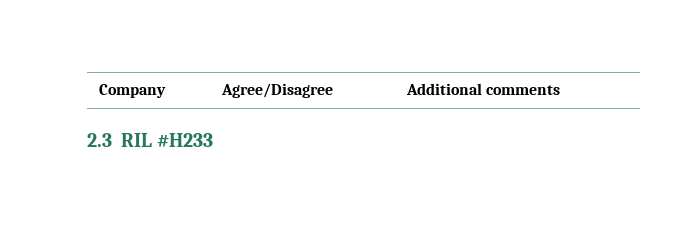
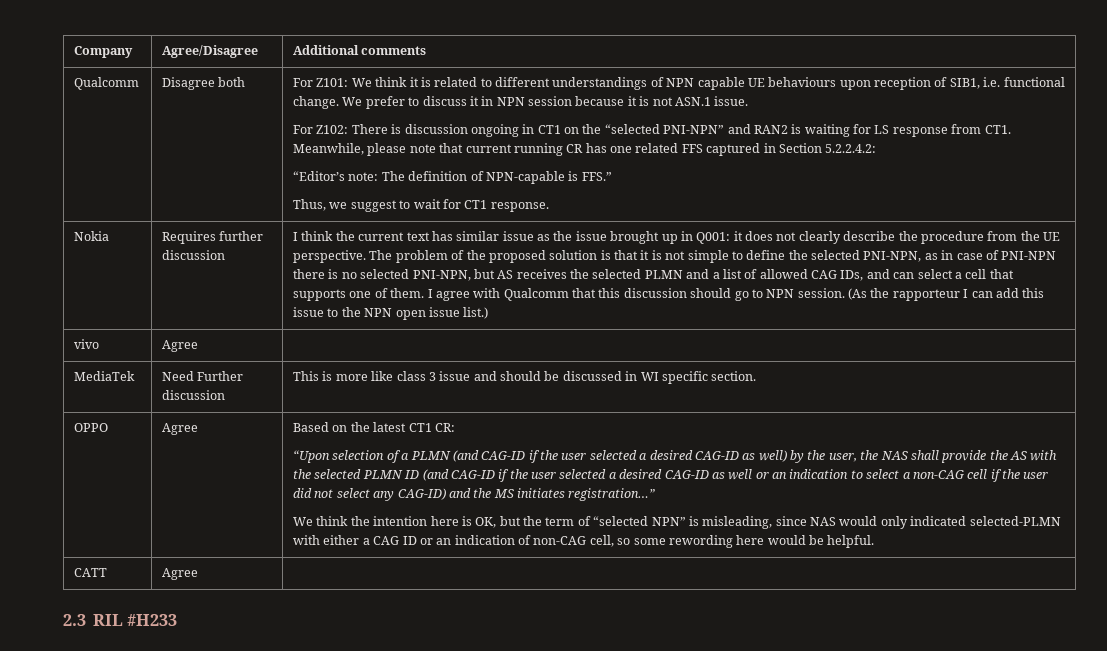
+ Qualcomm | Disagree both | For Z101: We think it is related to different understandings of NPN capable UE behaviours upon reception of SIB1, i.e. functional change. We prefer to discuss it in NPN session because it is not ASN.1 issue.
+ For Z102: There is discussion ongoing in CT1 on the “selected PNI-NPN” and RAN2 is waiting for LS response from CT1. Meanwhile, please note that current running CR has one related FFS captured in Section 5.2.2.4.2:
+ “Editor’s note: The definition of NPN-capable is FFS.”
+ Thus, we suggest to wait for CT1 response.
+ Nokia | Requires further discussion | I think the current text has similar issue as the issue brought up in Q001: it does not clearly describe the procedure from the UE perspective. The problem of the proposed solution is that it is not simple to define the selected PNI-NPN, as in case of PNI-NPN there is no selected PNI-NPN, but AS receives the selected PLMN and a list of allowed CAG IDs, and can select a cell that supports one of them. I agree with Qualcomm that this discussion should go to NPN session. (As the rapporteur I can add this issue to the NPN open issue list.)
+ vivo | Agree |
+ MediaTek | Need Further discussion | This is more like class 3 issue and should be discussed in WI specific section.
+ OPPO | Agree | Based on the latest CT1 CR:
+ “Upon selection of a PLMN (and CAG-ID if the user selected a desired CAG-ID as well) by the user, the NAS shall provide the AS with the selected PLMN ID (and CAG-ID if the user selected a desired CAG-ID as well or an indication to select a non-CAG cell if the user did not select any CAG-ID) and the MS initiates registration…”
+ We think the intention here is OK, but the term of “selected NPN” is misleading, since NAS would only indicated selected-PLMN with either a CAG ID or an indication of non-CAG cell, so some rewording here would be helpful.
+ CATT | Agree |

